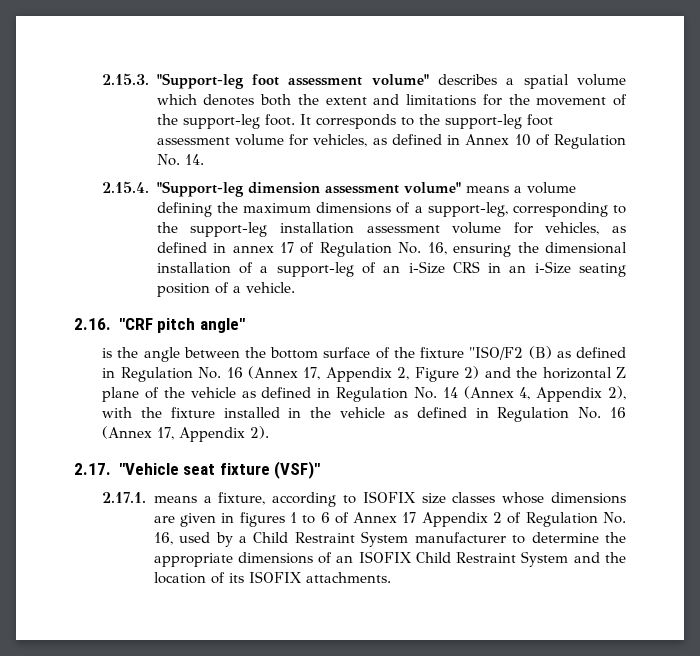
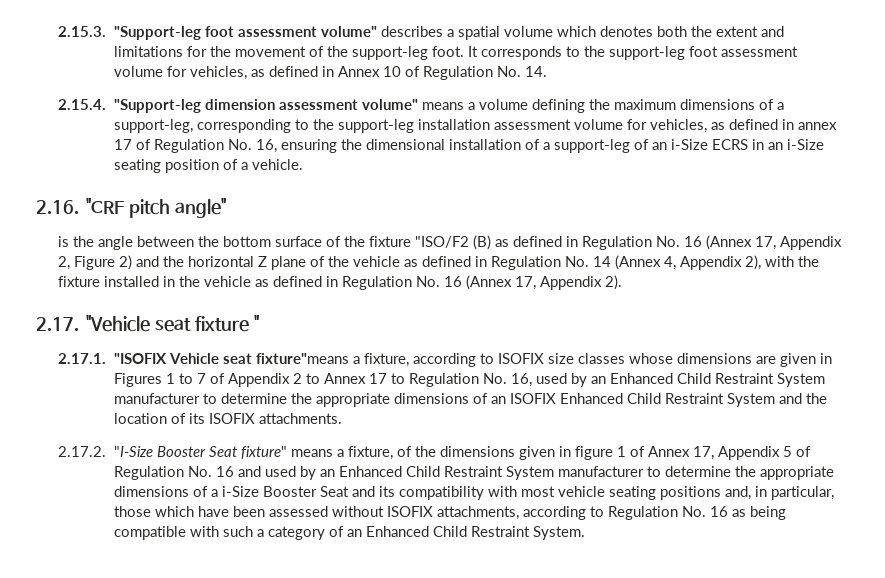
- 2.15.4. "Support-leg dimension assessment volume" means a volume defining the maximum dimensions of a support-leg, corresponding to the support-leg installation assessment volume for vehicles, as defined in annex 17 of Regulation No. 16, ensuring the dimensional installation of a support-leg of an i-Size CRS in an i-Size seating position of a vehicle.
+ 2.15.4. "Support-leg dimension assessment volume" means a volume defining the maximum dimensions of a support-leg, corresponding to the support-leg installation assessment volume for vehicles, as defined in annex 17 of Regulation No. 16, ensuring the dimensional installation of a support-leg of an i-Size ECRS in an i-Size seating position of a vehicle.
- 2.17. "Vehicle seat fixture (VSF)"
+ 2.17. "Vehicle seat fixture "
- 2.17.1. means a fixture, according to ISOFIX size classes whose dimensions are given in figures 1 to 6 of Annex 17 Appendix 2 of Regulation No. 16, used by a Child Restraint System manufacturer to determine the appropriate dimensions of an ISOFIX Child Restraint System and the location of its ISOFIX attachments.
+ 2.17.1. "ISOFIX Vehicle seat fixture"means a fixture, according to ISOFIX size classes whose dimensions are given in Figures 1 to 7 of Appendix 2 to Annex 17 to Regulation No. 16, used by an Enhanced Child Restraint System manufacturer to determine the appropriate dimensions of an ISOFIX Enhanced Child Restraint System and the location of its ISOFIX attachments.
+ 2.17.2. "I-Size Booster Seat fixture" means a fixture, of the dimensions given in figure 1 of Annex 17, Appendix 5 of Regulation No. 16 and used by an Enhanced Child Restraint System manufacturer to determine the appropriate dimensions of a i-Size Booster Seat and its compatibility with most vehicle seating positions and, in particular, those which have been assessed without ISOFIX attachments, according to Regulation No. 16 as being compatible with such a category of an Enhanced Child Restraint System.

